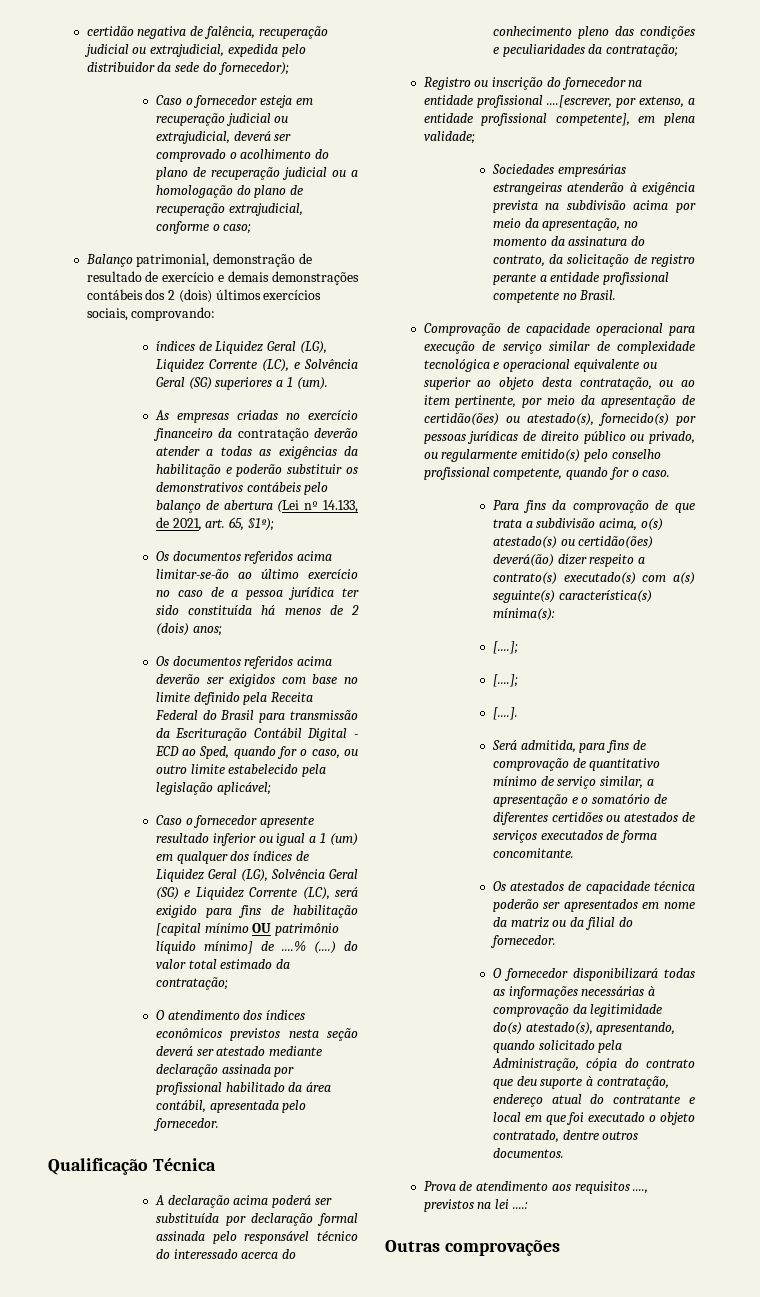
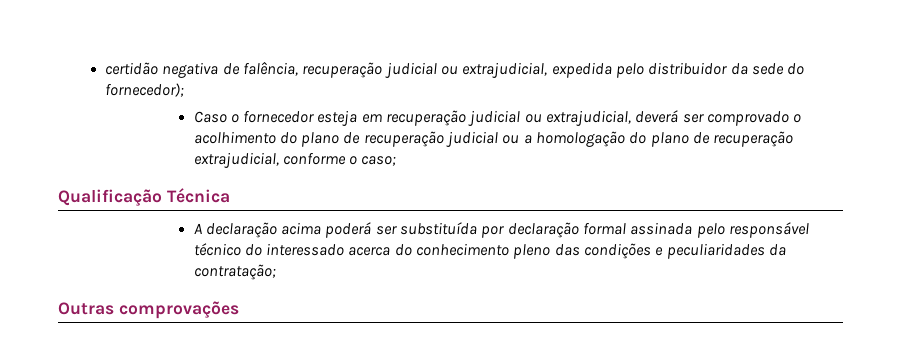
- Balanço patrimonial, demonstração de resultado de exercício e demais demonstrações contábeis dos 2 (dois) últimos exercícios sociais, comprovando:
- índices de Liquidez Geral (LG), Liquidez Corrente (LC), e Solvência Geral (SG) superiores a 1 (um).
- As empresas criadas no exercício financeiro da contratação deverão atender a todas as exigências da habilitação e poderão substituir os demonstrativos contábeis pelo balanço de abertura (Lei nº 14.133, de 2021, art. 65, §1º);
- Os documentos referidos acima limitar-se-ão ao último exercício no caso de a pessoa jurídica ter sido constituída há menos de 2 (dois) anos;
- Os documentos referidos acima deverão ser exigidos com base no limite definido pela Receita Federal do Brasil para transmissão da Escrituração Contábil Digital - ECD ao Sped, quando for o caso, ou outro limite estabelecido pela legislação aplicável;
- Caso o fornecedor apresente resultado inferior ou igual a 1 (um) em qualquer dos índices de Liquidez Geral (LG), Solvência Geral (SG) e Liquidez Corrente (LC), será exigido para fins de habilitação [capital mínimo OU patrimônio líquido mínimo] de ....% (....) do valor total estimado da contratação;
- O atendimento dos índices econômicos previstos nesta seção deverá ser atestado mediante declaração assinada por profissional habilitado da área contábil, apresentada pelo fornecedor.
- Registro ou inscrição do fornecedor na entidade profissional ....[escrever, por extenso, a entidade profissional competente], em plena validade;
- Sociedades empresárias estrangeiras atenderão à exigência prevista na subdivisão acima por meio da apresentação, no momento da assinatura do contrato, da solicitação de registro perante a entidade profissional competente no Brasil.
- Comprovação de capacidade operacional para execução de serviço similar de complexidade tecnológica e operacional equivalente ou superior ao objeto desta contratação, ou ao item pertinente, por meio da apresentação de certidão(ões) ou atestado(s), fornecido(s) por pessoas jurídicas de direito público ou privado, ou regularmente emitido(s) pelo conselho profissional competente, quando for o caso.
- Para fins da comprovação de que trata a subdivisão acima, o(s) atestado(s) ou certidão(ões) deverá(ão) dizer respeito a contrato(s) executado(s) com a(s) seguinte(s) característica(s) mínima(s):
- [....];
- [....];
- [....].
- Será admitida, para fins de comprovação de quantitativo mínimo de serviço similar, a apresentação e o somatório de diferentes certidões ou atestados de serviços executados de forma concomitante.
- Os atestados de capacidade técnica poderão ser apresentados em nome da matriz ou da filial do fornecedor.
- O fornecedor disponibilizará todas as informações necessárias à comprovação da legitimidade do(s) atestado(s), apresentando, quando solicitado pela Administração, cópia do contrato que deu suporte à contratação, endereço atual do contratante e local em que foi executado o objeto contratado, dentre outros documentos.
- Prova de atendimento aos requisitos ...., previstos na lei ....:

